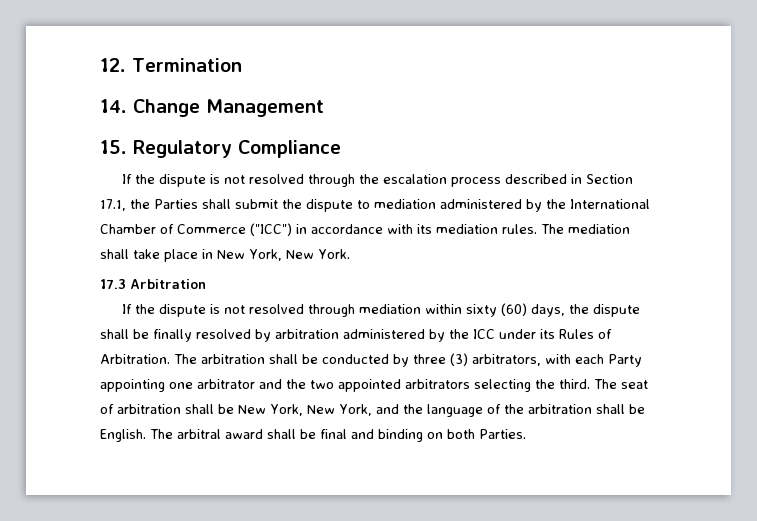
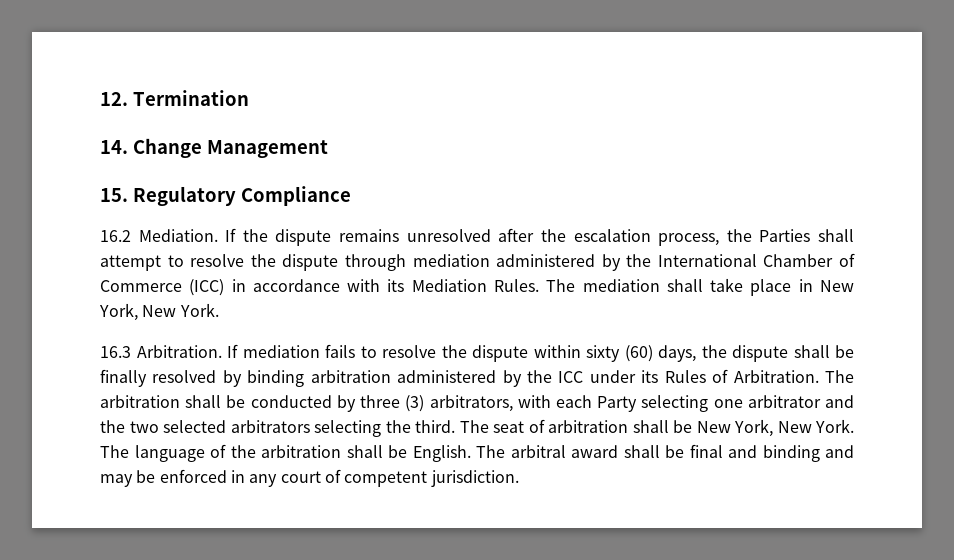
- If the dispute is not resolved through the escalation process described in Section 17.1, the Parties shall submit the dispute to mediation administered by the International Chamber of Commerce ("ICC") in accordance with its mediation rules.
+ 16.2 Mediation. If the dispute remains unresolved after the escalation process, the Parties shall attempt to resolve the dispute through mediation administered by the International Chamber of Commerce (ICC) in accordance with its Mediation Rules.
- 17.3 Arbitration
- If the dispute is not resolved through mediation within sixty (60) days, the dispute shall be finally resolved by arbitration administered by the ICC under its Rules of Arbitration.
+ 16.3 Arbitration. If mediation fails to resolve the dispute within sixty (60) days, the dispute shall be finally resolved by binding arbitration administered by the ICC under its Rules of Arbitration.
- The arbitration shall be conducted by three (3) arbitrators, with each Party appointing one arbitrator and the two appointed arbitrators selecting the third.
+ The arbitration shall be conducted by three (3) arbitrators, with each Party selecting one arbitrator and the two selected arbitrators selecting the third.
- The seat of arbitration shall be New York, New York, and the language of the arbitration shall be English.
+ The seat of arbitration shall be New York, New York. The language of the arbitration shall be English.
- The arbitral award shall be final and binding on both Parties.
+ The arbitral award shall be final and binding and may be enforced in any court of competent jurisdiction.

